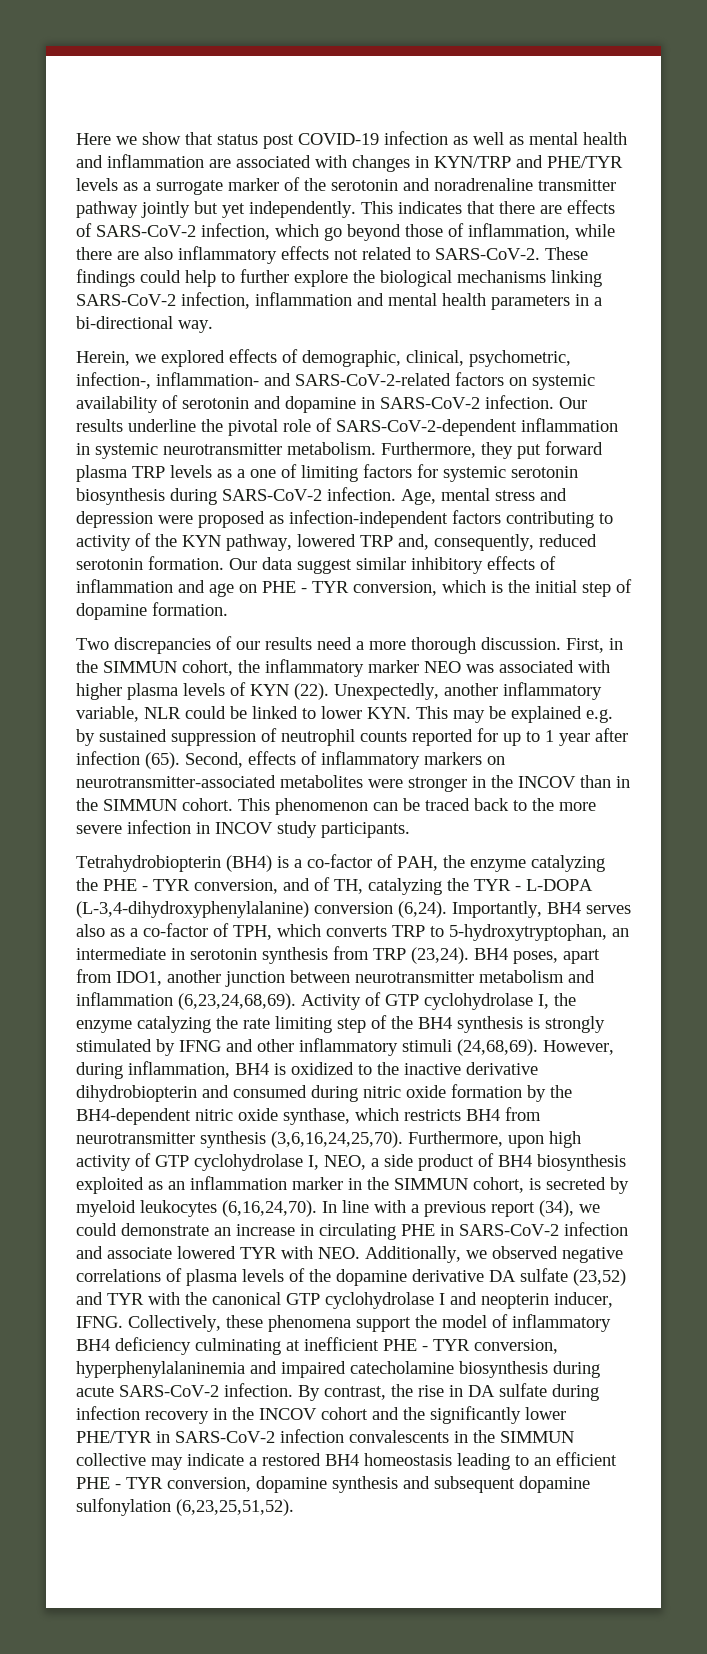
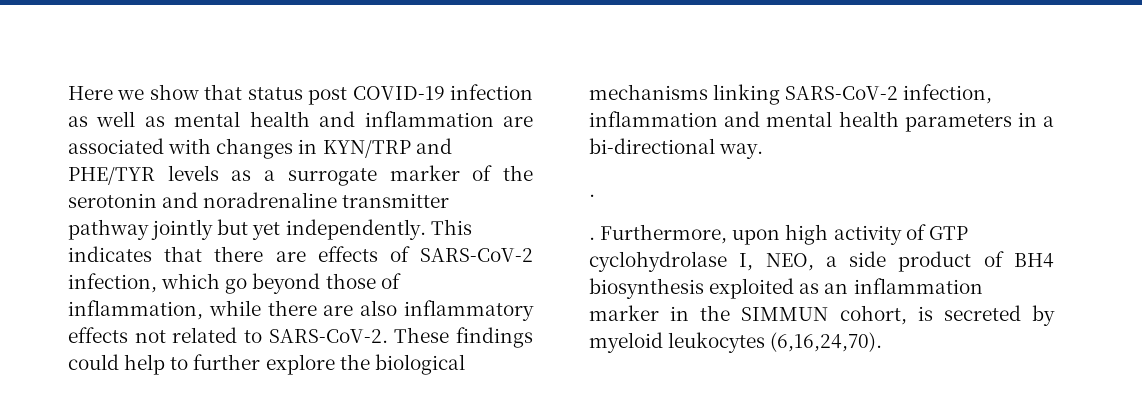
  These findings could help to further explore the biological mechanisms linking SARS-CoV-2 infection, inflammation and mental health parameters in a bi-directional way.
- Herein, we explored effects of demographic, clinical, psychometric, infection-, inflammation- and SARS-CoV-2-related factors on systemic availability of serotonin and dopamine in SARS-CoV-2 infection. Our results underline the pivotal role of SARS-CoV-2-dependent inflammation in systemic neurotransmitter metabolism. Furthermore, they put forward plasma TRP levels as a one of limiting factors for systemic serotonin biosynthesis during SARS-CoV-2 infection. Age, mental stress and depression were proposed as infection-independent factors contributing to activity of the KYN pathway, lowered TRP and, consequently, reduced serotonin formation. Our data suggest similar inhibitory effects of inflammation and age on PHE - TYR conversion, which is the initial step of dopamine formation.
- Two discrepancies of our results need a more thorough discussion. First, in the SIMMUN cohort, the inflammatory marker NEO was associated with higher plasma levels of KYN (22). Unexpectedly, another inflammatory variable, NLR could be linked to lower KYN. This may be explained e.g. by sustained suppression of neutrophil counts reported for up to 1 year after infection (65). Second, effects of inflammatory markers on neurotransmitter-associated metabolites were stronger in the INCOV than in the SIMMUN cohort. This phenomenon can be traced back to the more severe infection in INCOV study participants.
- Tetrahydrobiopterin (BH4) is a co-factor of PAH, the enzyme catalyzing the PHE - TYR conversion, and of TH, catalyzing the TYR - L-DOPA (L-3,4-dihydroxyphenylalanine) conversion (6,24). Importantly, BH4 serves also as a co-factor of TPH, which converts TRP to 5-hydroxytryptophan, an intermediate in serotonin synthesis from TRP (23,24). BH4 poses, apart from IDO1, another junction between neurotransmitter metabolism and inflammation (6,23,24,68,69). Activity of GTP cyclohydrolase I, the enzyme catalyzing the rate limiting step of the BH4 synthesis is strongly stimulated by IFNG and other inflammatory stimuli (24,68,69). However, during inflammation, BH4 is oxidized to the inactive derivative dihydrobiopterin and consumed during nitric oxide formation by the BH4-dependent nitric oxide synthase, which restricts BH4 from neurotransmitter synthesis (3,6,16,24,25,70).
+ .
+ .
- In line with a previous report (34), we could demonstrate an increase in circulating PHE in SARS-CoV-2 infection and associate lowered TYR with NEO. Additionally, we observed negative correlations of plasma levels of the dopamine derivative DA sulfate (23,52) and TYR with the canonical GTP cyclohydrolase I and neopterin inducer, IFNG. Collectively, these phenomena support the model of inflammatory BH4 deficiency culminating at inefficient PHE - TYR conversion, hyperphenylalaninemia and impaired catecholamine biosynthesis during acute SARS-CoV-2 infection. By contrast, the rise in DA sulfate during infection recovery in the INCOV cohort and the significantly lower PHE/TYR in SARS-CoV-2 infection convalescents in the SIMMUN collective may indicate a restored BH4 homeostasis leading to an efficient PHE - TYR conversion, dopamine synthesis and subsequent dopamine sulfonylation (6,23,25,51,52).

